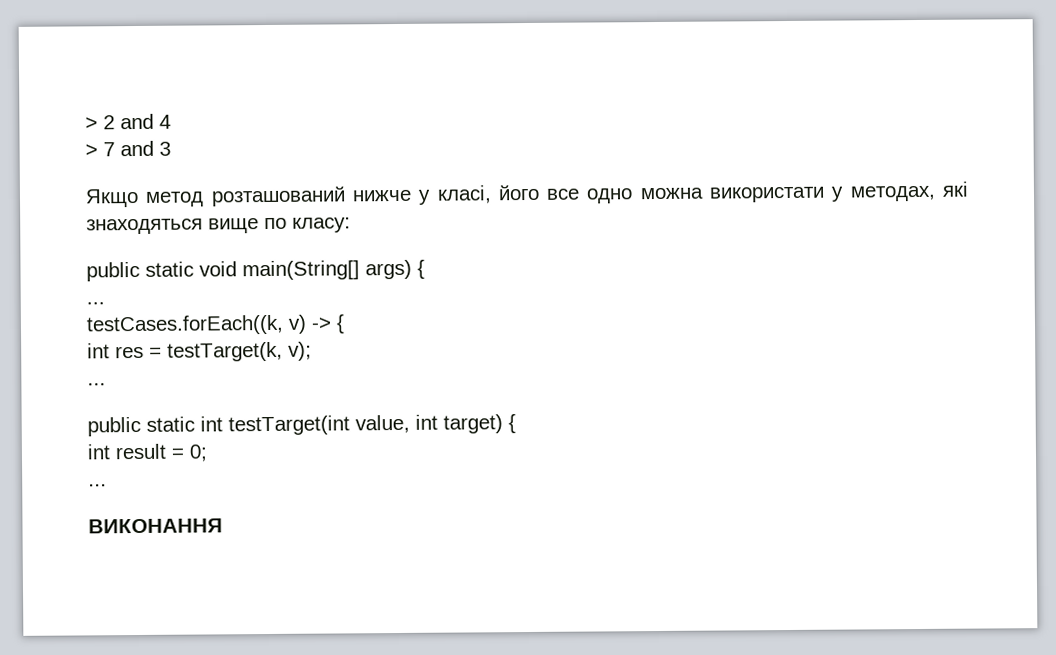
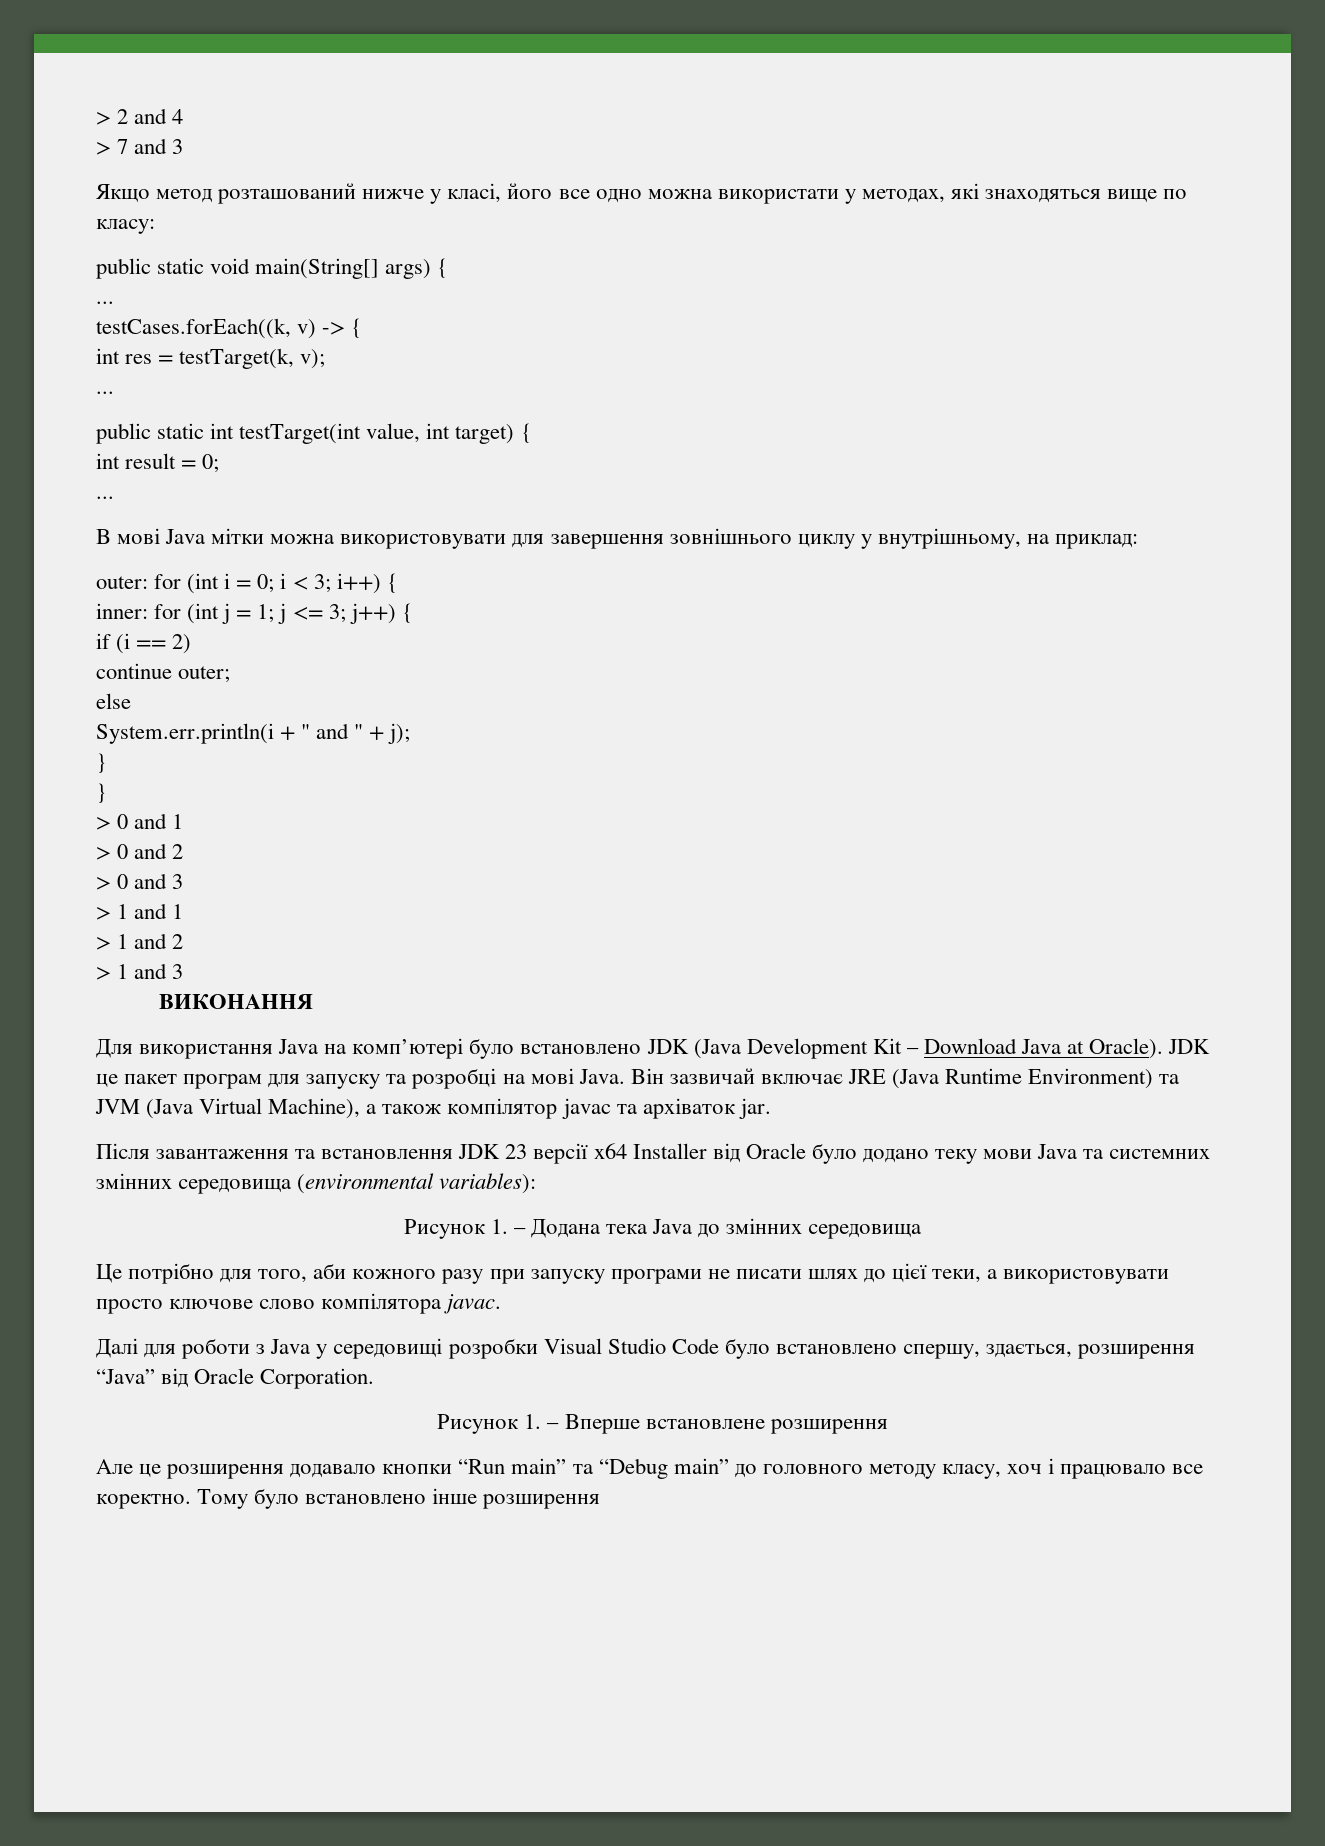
+ В мові Java мітки можна використовувати для завершення зовнішнього циклу у внутрішньому, на приклад:
+ outer: for (int i = 0; i < 3; i++) {
+ inner: for (int j = 1; j <= 3; j++) {
+ if (i == 2)
+ continue outer;
+ else
+ System.err.println(i + " and " + j);
+ }
+ }
+ > 0 and 1
+ > 0 and 2
+ > 0 and 3
+ > 1 and 1
+ > 1 and 2
+ > 1 and 3
  ВИКОНАННЯ
+ Для використання Java на комп’ютері було встановлено JDK (Java Development Kit – Download Java at Oracle). JDK це пакет програм для запуску та розробці на мові Java. Він зазвичай включає JRE (Java Runtime Environment) та JVM (Java Virtual Machine), а також компілятор javac та архіваток jar.
+ Після завантаження та встановлення JDK 23 версії x64 Installer від Oracle було додано теку мови Java та системних змінних середовища (environmental variables):
+ Рисунок 1. – Додана тека Java до змінних середовища
+ Це потрібно для того, аби кожного разу при запуску програми не писати шлях до цієї теки, а використовувати просто ключове слово компілятора javac.
+ Далі для роботи з Java у середовищі розробки Visual Studio Code було встановлено спершу, здається, розширення “Java” від Oracle Corporation.
+ Рисунок 1. – Вперше встановлене розширення
+ Але це розширення додавало кнопки “Run main” та “Debug main” до головного методу класу, хоч і працювало все коректно. Тому було встановлено інше розширення

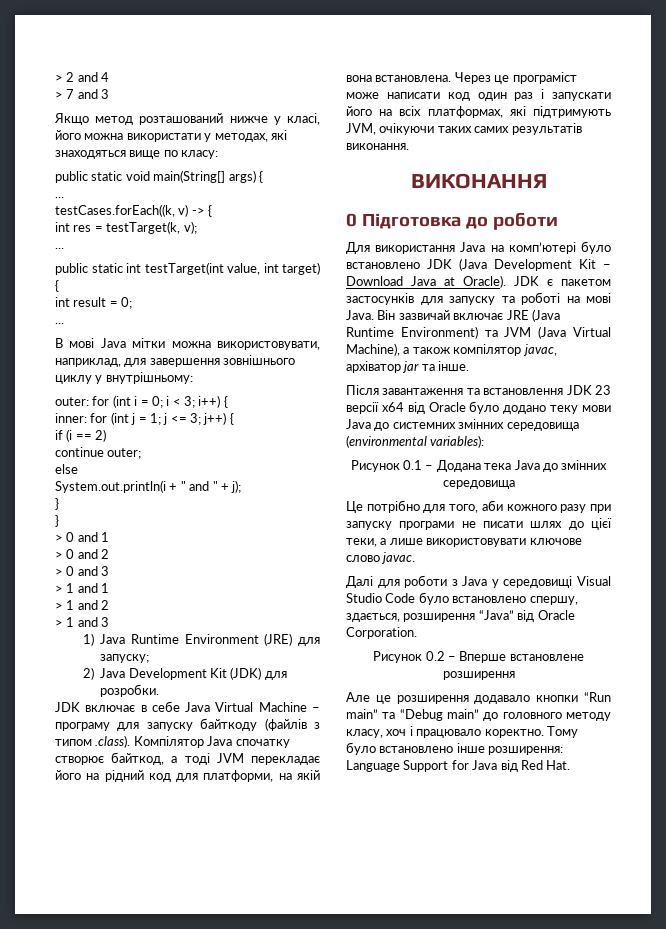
- Якщо метод розташований нижче у класі, його все одно можна використати у методах, які знаходяться вище по класу:
+ Якщо метод розташований нижче у класі, його можна використати у методах, які знаходяться вище по класу:
- В мові Java мітки можна використовувати для завершення зовнішнього циклу у внутрішньому, на приклад:
+ В мові Java мітки можна використовувати, наприклад, для завершення зовнішнього циклу у внутрішньому:
- System.err.println(i + " and " + j);
+ System.out.println(i + " and " + j);
+ 1) Java Runtime Environment (JRE) для запуску;
+ 2) Java Development Kit (JDK) для розробки.
+ JDK включає в себе Java Virtual Machine – програму для запуску байткоду (файлів з типом .class). Компілятор Java спочатку створює байткод, а тоді JVM перекладає його на рідний код для платформи, на якій вона встановлена. Через це програміст може написати код один раз і запускати його на всіх платформах, які підтримують JVM, очікуючи таких самих результатів виконання.
  ВИКОНАННЯ
+ 0 Підготовка до роботи
- JDK це пакет програм для запуску та розробці на мові Java.
+ JDK є пакетом застосунків для запуску та роботі на мові Java.
- Він зазвичай включає JRE (Java Runtime Environment) та JVM (Java Virtual Machine), а також компілятор javac та архіваток jar.
+ Він зазвичай включає JRE (Java Runtime Environment) та JVM (Java Virtual Machine), а також компілятор javac, архіватор jar та інше.
- Після завантаження та встановлення JDK 23 версії x64 Installer від Oracle було додано теку мови Java та системних змінних середовища (environmental variables):
+ Після завантаження та встановлення JDK 23 версії x64 від Oracle було додано теку мови Java до системних змінних середовища (environmental variables):
- Рисунок 1. – Додана тека Java до змінних середовища
+ Рисунок 0.1 – Додана тека Java до змінних середовища
- Це потрібно для того, аби кожного разу при запуску програми не писати шлях до цієї теки, а використовувати просто ключове слово компілятора javac.
+ Це потрібно для того, аби кожного разу при запуску програми не писати шлях до цієї теки, а лише використовувати ключове слово javac.
- Далі для роботи з Java у середовищі розробки Visual Studio Code було встановлено спершу, здається, розширення “Java” від Oracle Corporation.
+ Далі для роботи з Java у середовищі Visual Studio Code було встановлено спершу, здається, розширення “Java” від Oracle Corporation.
- Рисунок 1. – Вперше встановлене розширення
+ Рисунок 0.2 – Вперше встановлене розширення
- Але це розширення додавало кнопки “Run main” та “Debug main” до головного методу класу, хоч і працювало все коректно.
+ Але це розширення додавало кнопки “Run main” та “Debug main” до головного методу класу, хоч і працювало коректно.
- Тому було встановлено інше розширення
+ Тому було встановлено інше розширення: Language Support for Java від Red Hat.

